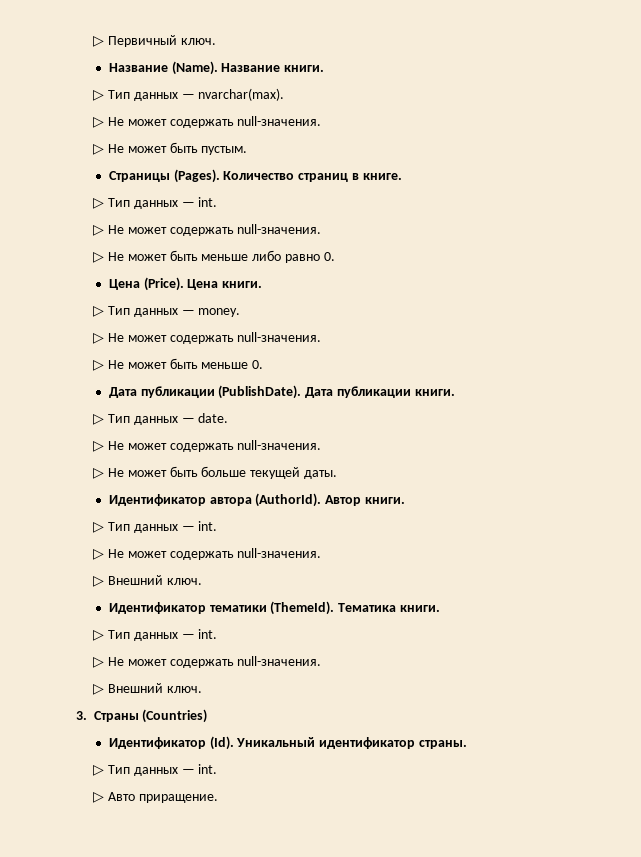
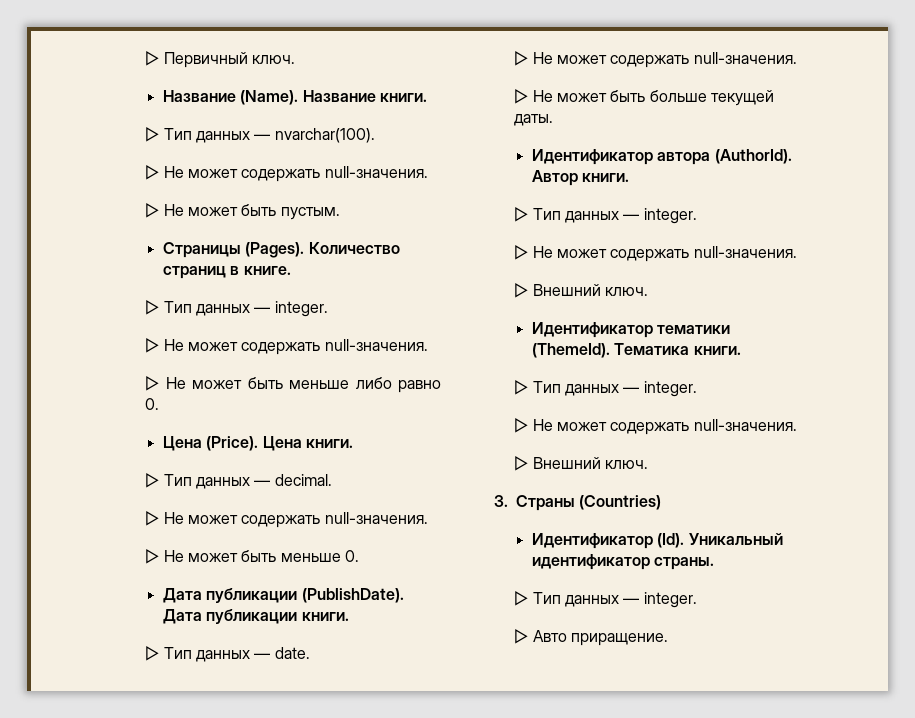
- ▷ Тип данных — nvarchar(max).
+ ▷ Тип данных — nvarchar(100).
  Количество страниц в книге.
- ▷ Тип данных — int.
+ ▷ Тип данных — integer.
- ▷ Тип данных — money.
+ ▷ Тип данных — decimal.
  Автор книги.
- ▷ Тип данных — int.
+ ▷ Тип данных — integer.
  Тематика книги.
- ▷ Тип данных — int.
+ ▷ Тип данных — integer.
  Идентификатор (Id). Уникальный идентификатор страны.
- ▷ Тип данных — int.
+ ▷ Тип данных — integer.

